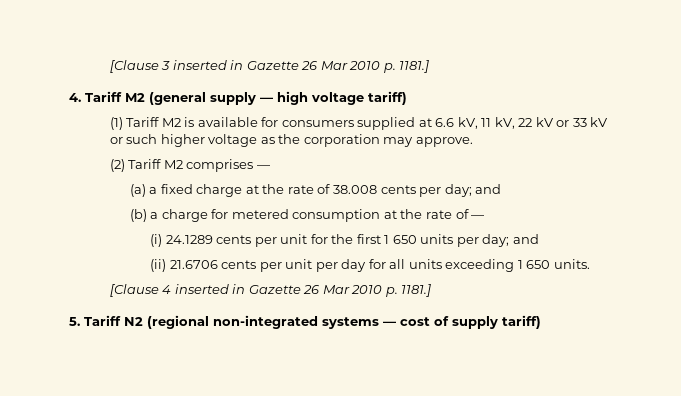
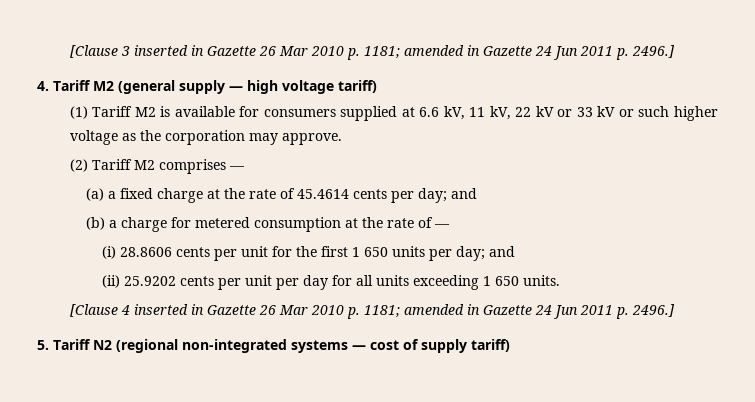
- [Clause 3 inserted in Gazette 26 Mar 2010 p. 1181.]
+ [Clause 3 inserted in Gazette 26 Mar 2010 p. 1181; amended in Gazette 24 Jun 2011 p. 2496.]
- (a) a fixed charge at the rate of 38.008 cents per day; and
+ (a) a fixed charge at the rate of 45.4614 cents per day; and
- (i) 24.1289 cents per unit for the first 1 650 units per day; and
+ (i) 28.8606 cents per unit for the first 1 650 units per day; and
- (ii) 21.6706 cents per unit per day for all units exceeding 1 650 units.
+ (ii) 25.9202 cents per unit per day for all units exceeding 1 650 units.
- [Clause 4 inserted in Gazette 26 Mar 2010 p. 1181.]
+ [Clause 4 inserted in Gazette 26 Mar 2010 p. 1181; amended in Gazette 24 Jun 2011 p. 2496.]

